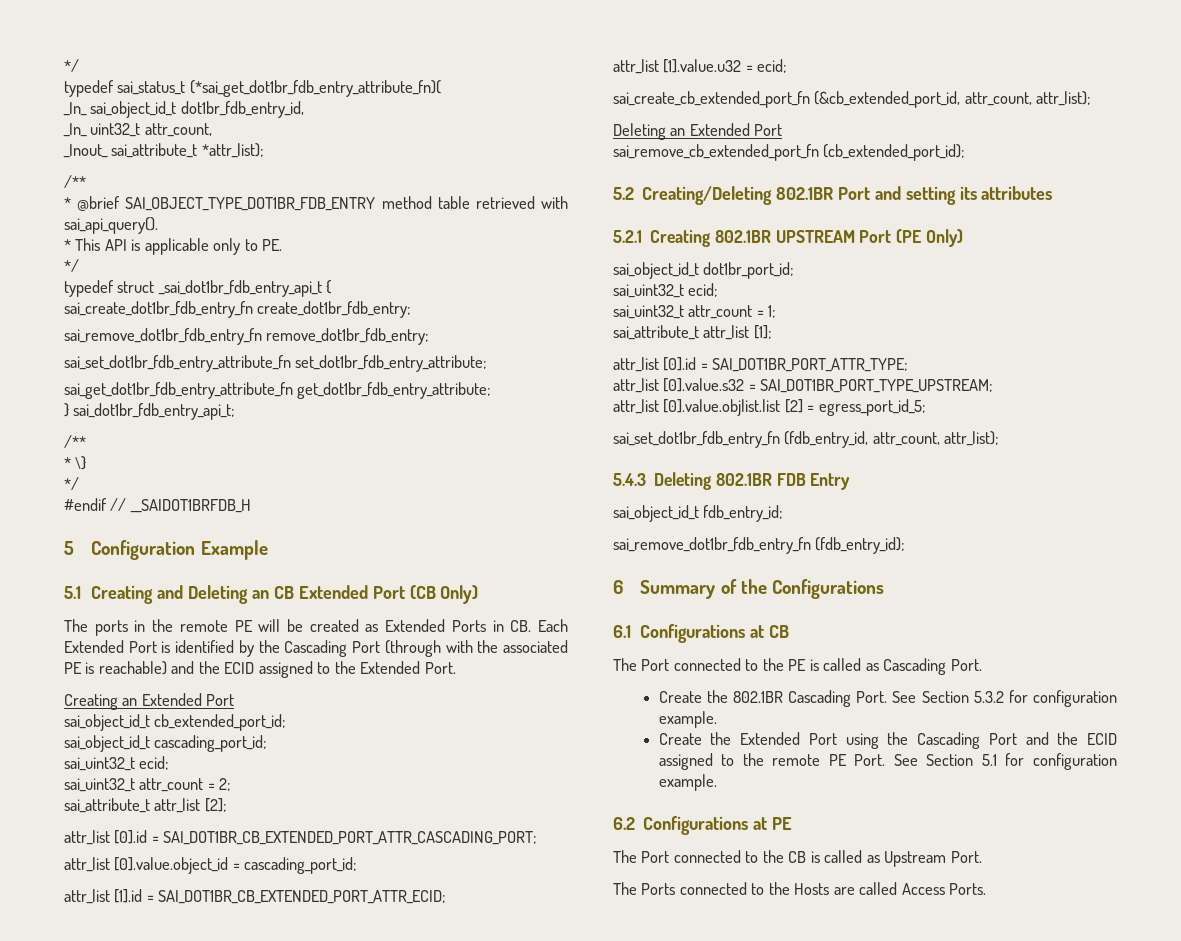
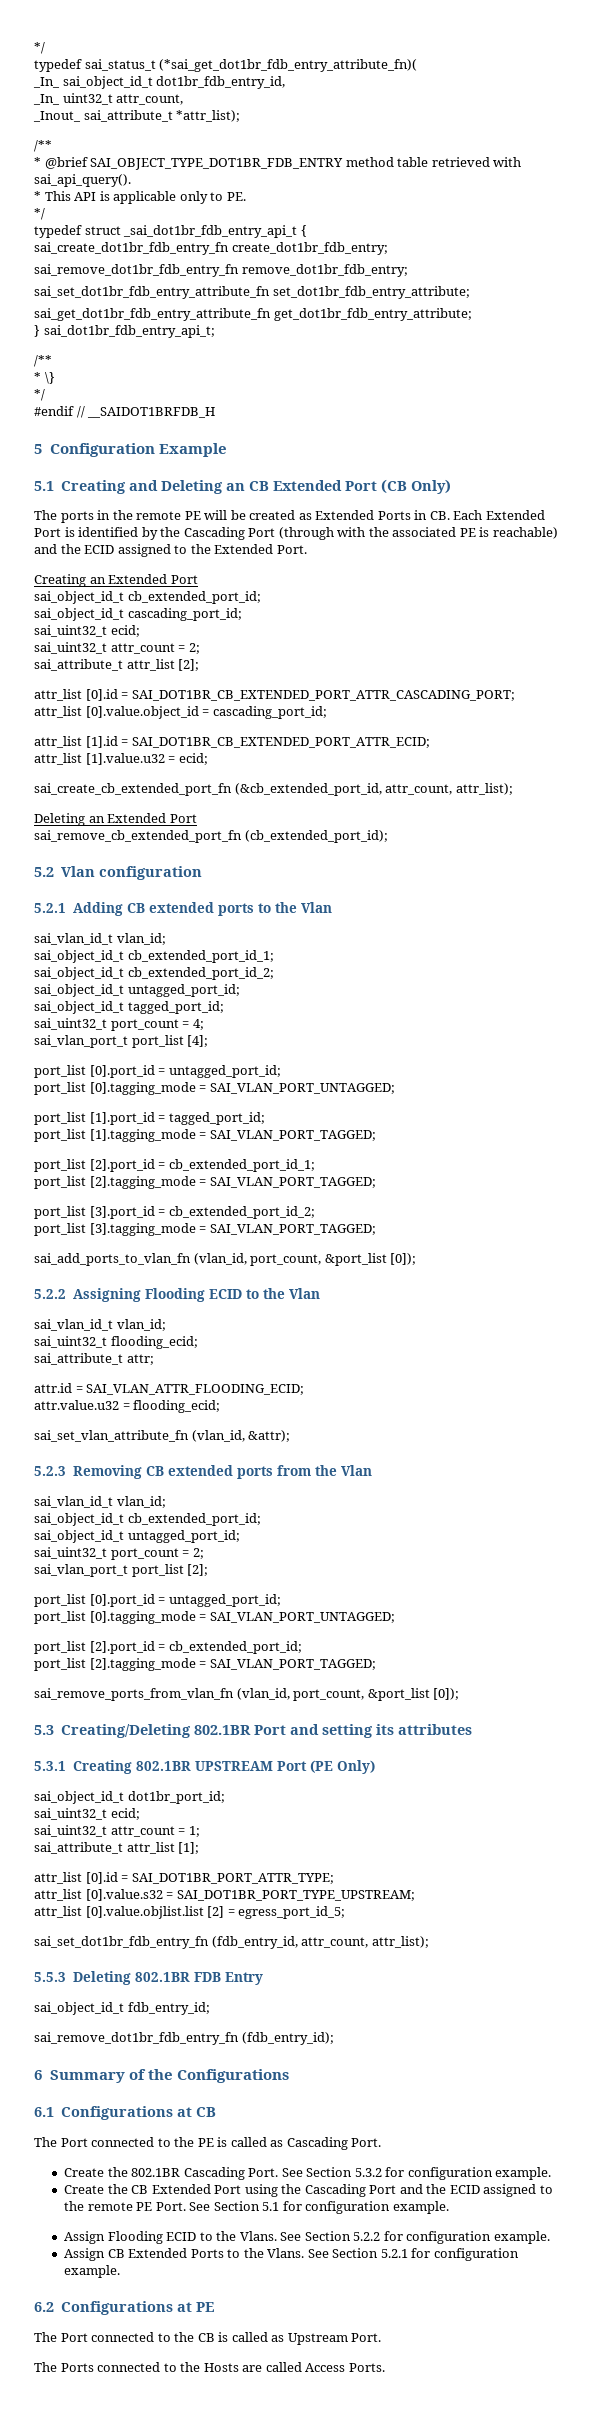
- 5.2 Creating/Deleting 802.1BR Port and setting its attributes
+ 5.2 Vlan configuration
+ 5.2.1 Adding CB extended ports to the Vlan
+ sai_vlan_id_t vlan_id;
+ sai_object_id_t cb_extended_port_id_1;
+ sai_object_id_t cb_extended_port_id_2;
+ sai_object_id_t untagged_port_id;
+ sai_object_id_t tagged_port_id;
+ sai_uint32_t port_count = 4;
+ sai_vlan_port_t port_list [4];
+ port_list [0].port_id = untagged_port_id;
+ port_list [0].tagging_mode = SAI_VLAN_PORT_UNTAGGED;
+ port_list [1].port_id = tagged_port_id;
+ port_list [1].tagging_mode = SAI_VLAN_PORT_TAGGED;
+ port_list [2].port_id = cb_extended_port_id_1;
+ port_list [2].tagging_mode = SAI_VLAN_PORT_TAGGED;
+ port_list [3].port_id = cb_extended_port_id_2;
+ port_list [3].tagging_mode = SAI_VLAN_PORT_TAGGED;
+ sai_add_ports_to_vlan_fn (vlan_id, port_count, &port_list [0]);
+ 5.2.2 Assigning Flooding ECID to the Vlan
+ sai_vlan_id_t vlan_id;
+ sai_uint32_t flooding_ecid;
+ sai_attribute_t attr;
+ attr.id = SAI_VLAN_ATTR_FLOODING_ECID;
+ attr.value.u32 = flooding_ecid;
+ sai_set_vlan_attribute_fn (vlan_id, &attr);
+ 5.2.3 Removing CB extended ports from the Vlan
+ sai_vlan_id_t vlan_id;
+ sai_object_id_t cb_extended_port_id;
+ sai_object_id_t untagged_port_id;
+ sai_uint32_t port_count = 2;
+ sai_vlan_port_t port_list [2];
+ port_list [0].port_id = untagged_port_id;
+ port_list [0].tagging_mode = SAI_VLAN_PORT_UNTAGGED;
+ port_list [2].port_id = cb_extended_port_id;
+ port_list [2].tagging_mode = SAI_VLAN_PORT_TAGGED;
+ sai_remove_ports_from_vlan_fn (vlan_id, port_count, &port_list [0]);
+ 5.3 Creating/Deleting 802.1BR Port and setting its attributes
- 5.2.1 Creating 802.1BR UPSTREAM Port (PE Only)
+ 5.3.1 Creating 802.1BR UPSTREAM Port (PE Only)
- 5.4.3 Deleting 802.1BR FDB Entry
+ 5.5.3 Deleting 802.1BR FDB Entry
- Create the Extended Port using the Cascading Port and the ECID assigned to the remote PE Port.
+ Create the CB Extended Port using the Cascading Port and the ECID assigned to the remote PE Port.
+ Assign Flooding ECID to the Vlans. See Section 5.2.2 for configuration example.
+ Assign CB Extended Ports to the Vlans. See Section 5.2.1 for configuration example.

